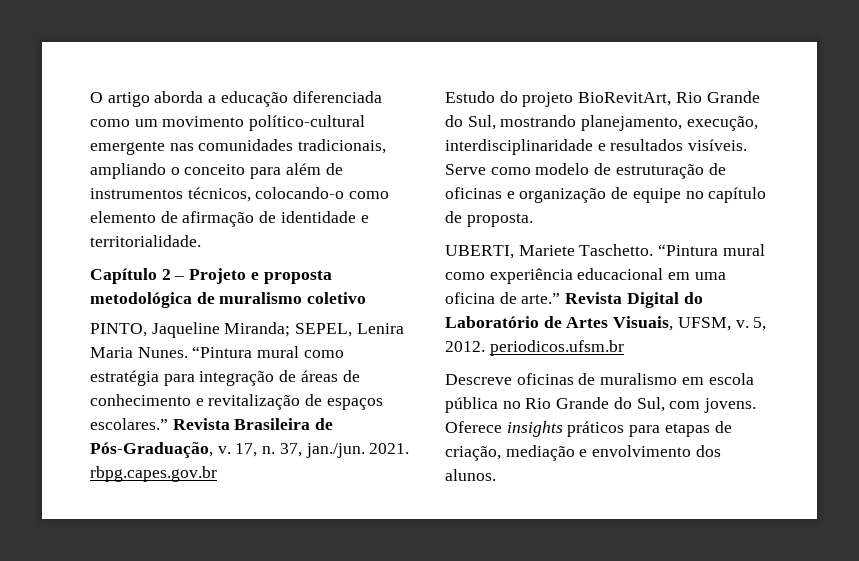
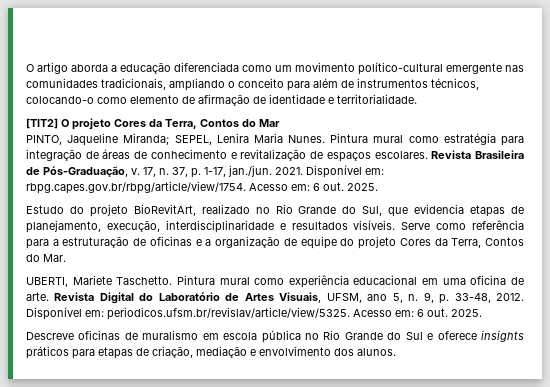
- Capítulo 2 – Projeto e proposta metodológica de muralismo coletivo
+ [TIT2] O projeto Cores da Terra, Contos do Mar
- “Pintura mural como estratégia para integração de áreas de conhecimento e revitalização de espaços escolares.”
+ Pintura mural como estratégia para integração de áreas de conhecimento e revitalização de espaços escolares.
- 37, jan./jun. 2021. rbpg.capes.gov.br
+ 37, p. 1-17, jan./jun. 2021. Disponível em: rbpg.capes.gov.br/rbpg/article/view/1754. Acesso em: 6 out. 2025.
- Estudo do projeto BioRevitArt, Rio Grande do Sul, mostrando planejamento, execução, interdisciplinaridade e resultados visíveis.
+ Estudo do projeto BioRevitArt, realizado no Rio Grande do Sul, que evidencia etapas de planejamento, execução, interdisciplinaridade e resultados visíveis.
- Serve como modelo de estruturação de oficinas e organização de equipe no capítulo de proposta.
+ Serve como referência para a estruturação de oficinas e a organização de equipe do projeto Cores da Terra, Contos do Mar.
- “Pintura mural como experiência educacional em uma oficina de arte.”
+ Pintura mural como experiência educacional em uma oficina de arte.
- Revista Digital do Laboratório de Artes Visuais, UFSM, v. 5, 2012. periodicos.ufsm.br
+ Revista Digital do Laboratório de Artes Visuais, UFSM, ano 5, n. 9, p. 33-48, 2012. Disponível em: periodicos.ufsm.br/revislav/article/view/5325. Acesso em: 6 out. 2025.
- Descreve oficinas de muralismo em escola pública no Rio Grande do Sul, com jovens. Oferece insights práticos para etapas de criação, mediação e envolvimento dos alunos.
+ Descreve oficinas de muralismo em escola pública no Rio Grande do Sul e oferece insights práticos para etapas de criação, mediação e envolvimento dos alunos.

